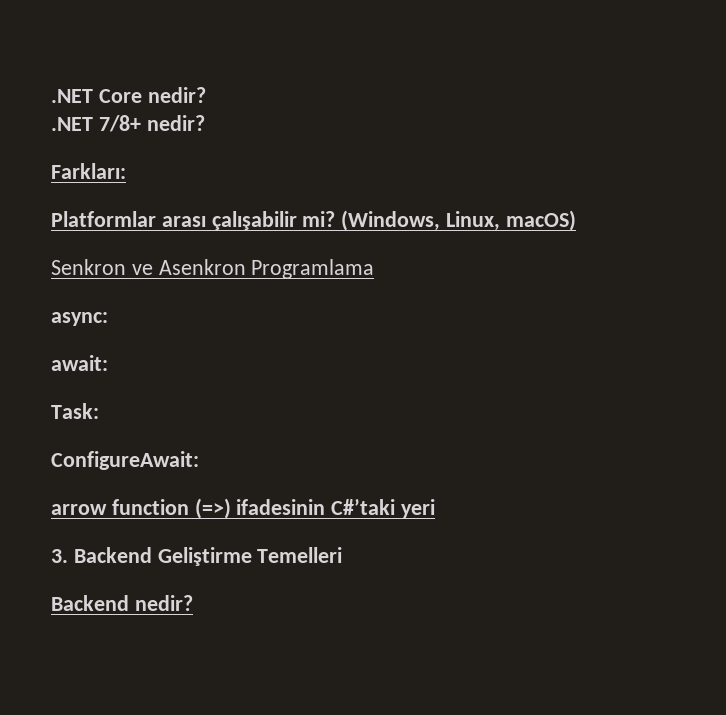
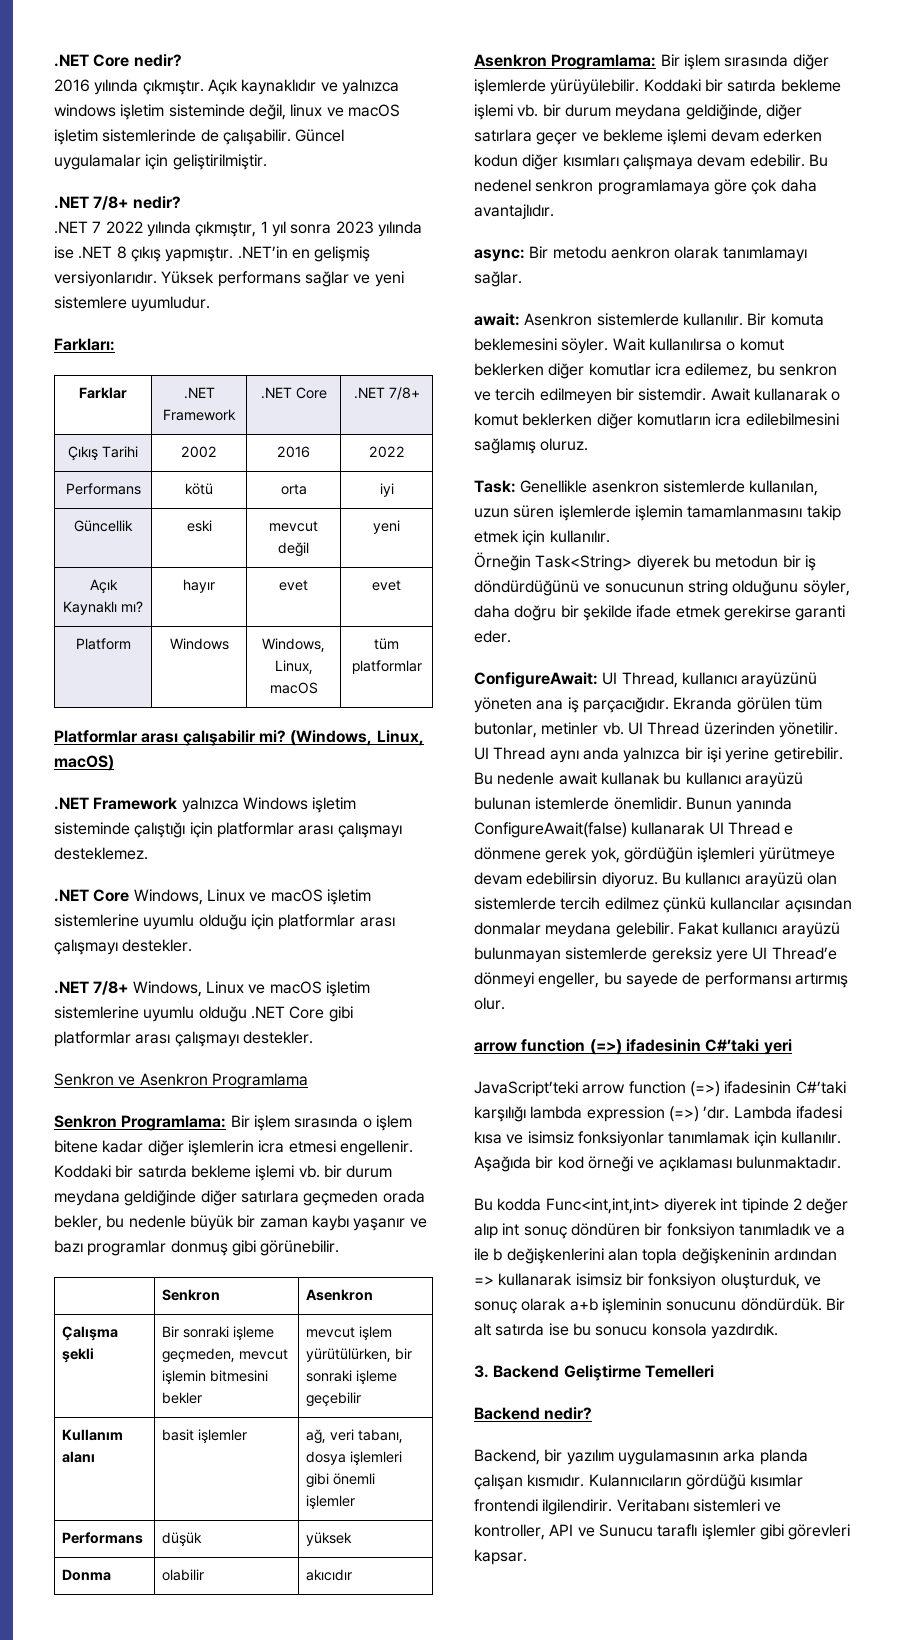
+ 2016 yılında çıkmıştır. Açık kaynaklıdır ve yalnızca windows işletim sisteminde değil, linux ve macOS işletim sistemlerinde de çalışabilir. Güncel uygulamalar için geliştirilmiştir.
  .NET 7/8+ nedir?
+ .NET 7 2022 yılında çıkmıştır, 1 yıl sonra 2023 yılında ise .NET 8 çıkış yapmıştır. .NET’in en gelişmiş versiyonlarıdır. Yüksek performans sağlar ve yeni sistemlere uyumludur.
  Farkları:
+ Farklar | .NET Framework | .NET Core | .NET 7/8+
+ Çıkış Tarihi | 2002 | 2016 | 2022
+ Performans | kötü | orta | iyi
+ Güncellik | eski | mevcut değil | yeni
+ Açık Kaynaklı mı? | hayır | evet | evet
+ Platform | Windows | Windows, Linux, macOS | tüm platformlar
+ .NET Framework yalnızca Windows işletim sisteminde çalıştığı için platformlar arası çalışmayı desteklemez.
+ .NET Core Windows, Linux ve macOS işletim sistemlerine uyumlu olduğu için platformlar arası çalışmayı destekler.
+ .NET 7/8+ Windows, Linux ve macOS işletim sistemlerine uyumlu olduğu .NET Core gibi platformlar arası çalışmayı destekler.
  Senkron ve Asenkron Programlama
- async:
- await:
- Task:
- ConfigureAwait:
+ Senkron Programlama: Bir işlem sırasında o işlem bitene kadar diğer işlemlerin icra etmesi engellenir. Koddaki bir satırda bekleme işlemi vb. bir durum meydana geldiğinde diğer satırlara geçmeden orada bekler, bu nedenle büyük bir zaman kaybı yaşanır ve bazı programlar donmuş gibi görünebilir.
+ | Senkron | Asenkron
+ Çalışma şekli | Bir sonraki işleme geçmeden, mevcut işlemin bitmesini bekler | mevcut işlem yürütülürken, bir sonraki işleme geçebilir
+ Kullanım alanı | basit işlemler | ağ, veri tabanı, dosya işlemleri gibi önemli işlemler
+ Performans | düşük | yüksek
+ Donma | olabilir | akıcıdır
+ Asenkron Programlama: Bir işlem sırasında diğer işlemlerde yürüyülebilir. Koddaki bir satırda bekleme işlemi vb. bir durum meydana geldiğinde, diğer satırlara geçer ve bekleme işlemi devam ederken kodun diğer kısımları çalışmaya devam edebilir. Bu nedenel senkron programlamaya göre çok daha avantajlıdır.
+ async: Bir metodu aenkron olarak tanımlamayı sağlar.
+ await: Asenkron sistemlerde kullanılır. Bir komuta beklemesini söyler. Wait kullanılırsa o komut beklerken diğer komutlar icra edilemez, bu senkron ve tercih edilmeyen bir sistemdir. Await kullanarak o komut beklerken diğer komutların icra edilebilmesini sağlamış oluruz.
+ Task: Genellikle asenkron sistemlerde kullanılan, uzun süren işlemlerde işlemin tamamlanmasını takip etmek için kullanılır.
+ Örneğin Task<String> diyerek bu metodun bir iş döndürdüğünü ve sonucunun string olduğunu söyler, daha doğru bir şekilde ifade etmek gerekirse garanti eder.
+ ConfigureAwait: UI Thread, kullanıcı arayüzünü yöneten ana iş parçacığıdır. Ekranda görülen tüm butonlar, metinler vb. UI Thread üzerinden yönetilir. UI Thread aynı anda yalnızca bir işi yerine getirebilir. Bu nedenle await kullanak bu kullanıcı arayüzü bulunan istemlerde önemlidir. Bunun yanında ConfigureAwait(false) kullanarak UI Thread e dönmene gerek yok, gördüğün işlemleri yürütmeye devam edebilirsin diyoruz. Bu kullanıcı arayüzü olan sistemlerde tercih edilmez çünkü kullancılar açısından donmalar meydana gelebilir. Fakat kullanıcı arayüzü bulunmayan sistemlerde gereksiz yere UI Thread’e dönmeyi engeller, bu sayede de performansı artırmış olur.
+ JavaScript’teki arrow function (=>) ifadesinin C#’taki karşılığı lambda expression (=>) ’dır. Lambda ifadesi kısa ve isimsiz fonksiyonlar tanımlamak için kullanılır. Aşağıda bir kod örneği ve açıklaması bulunmaktadır.
+ Bu kodda Func<int,int,int> diyerek int tipinde 2 değer alıp int sonuç döndüren bir fonksiyon tanımladık ve a ile b değişkenlerini alan topla değişkeninin ardından => kullanarak isimsiz bir fonksiyon oluşturduk, ve sonuç olarak a+b işleminin sonucunu döndürdük. Bir alt satırda ise bu sonucu konsola yazdırdık.
+ Backend, bir yazılım uygulamasının arka planda çalışan kısmıdır. Kulannıcıların gördüğü kısımlar frontendi ilgilendirir. Veritabanı sistemleri ve kontroller, API ve Sunucu taraflı işlemler gibi görevleri kapsar.

